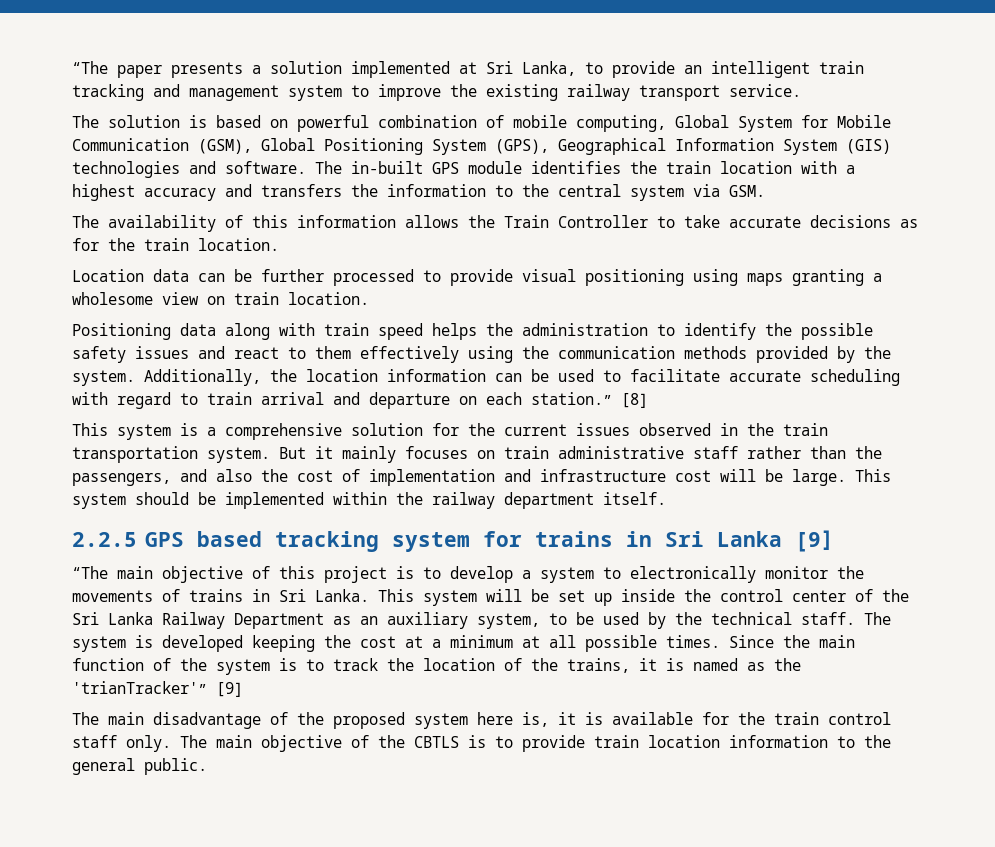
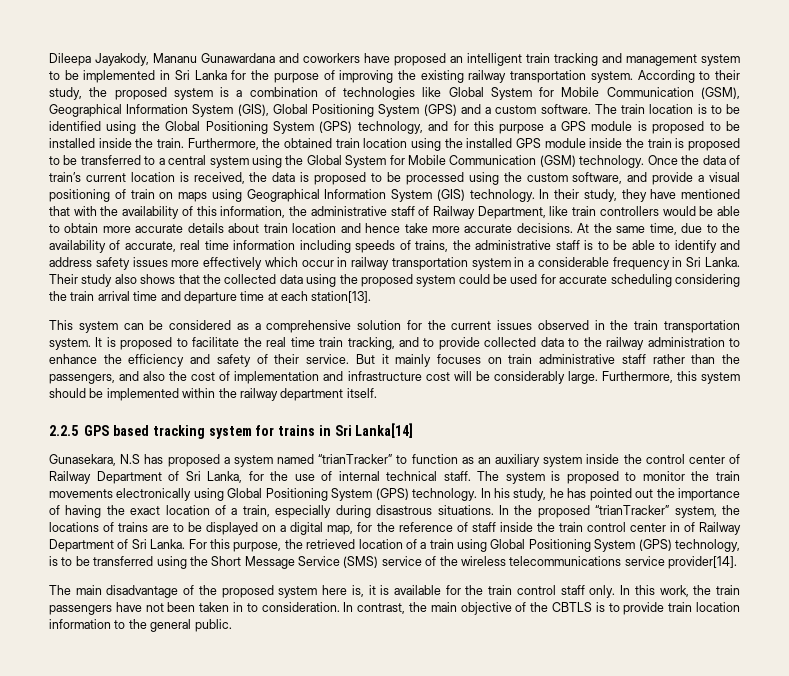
- “The paper presents a solution implemented at Sri Lanka, to provide an intelligent train tracking and management system to improve the existing railway transport service.
- The solution is based on powerful combination of mobile computing, Global System for Mobile Communication (GSM), Global Positioning System (GPS), Geographical Information System (GIS) technologies and software. The in-built GPS module identifies the train location with a highest accuracy and transfers the information to the central system via GSM.
- The availability of this information allows the Train Controller to take accurate decisions as for the train location.
- Location data can be further processed to provide visual positioning using maps granting a wholesome view on train location.
- Positioning data along with train speed helps the administration to identify the possible safety issues and react to them effectively using the communication methods provided by the system. Additionally, the location information can be used to facilitate accurate scheduling with regard to train arrival and departure on each station.” [8]
- This system is a comprehensive solution for the current issues observed in the train transportation system.
+ Dileepa Jayakody, Mananu Gunawardana and coworkers have proposed an intelligent train tracking and management system to be implemented in Sri Lanka for the purpose of improving the existing railway transportation system. According to their study, the proposed system is a combination of technologies like Global System for Mobile Communication (GSM), Geographical Information System (GIS), Global Positioning System (GPS) and a custom software. The train location is to be identified using the Global Positioning System (GPS) technology, and for this purpose a GPS module is proposed to be installed inside the train. Furthermore, the obtained train location using the installed GPS module inside the train is proposed to be transferred to a central system using the Global System for Mobile Communication (GSM) technology. Once the data of train’s current location is received, the data is proposed to be processed using the custom software, and provide a visual positioning of train on maps using Geographical Information System (GIS) technology. In their study, they have mentioned that with the availability of this information, the administrative staff of Railway Department, like train controllers would be able to obtain more accurate details about train location and hence take more accurate decisions. At the same time, due to the availability of accurate, real time information including speeds of trains, the administrative staff is to be able to identify and address safety issues more effectively which occur in railway transportation system in a considerable frequency in Sri Lanka. Their study also shows that the collected data using the proposed system could be used for accurate scheduling considering the train arrival time and departure time at each station[13].
+ This system can be considered as a comprehensive solution for the current issues observed in the train transportation system.
+ It is proposed to facilitate the real time train tracking, and to provide collected data to the railway administration to enhance the efficiency and safety of their service.
- But it mainly focuses on train administrative staff rather than the passengers, and also the cost of implementation and infrastructure cost will be large. This system should be implemented within the railway department itself.
+ But it mainly focuses on train administrative staff rather than the passengers, and also the cost of implementation and infrastructure cost will be considerably large. Furthermore, this system should be implemented within the railway department itself.
- 2.2.5 GPS based tracking system for trains in Sri Lanka [9]
- “The main objective of this project is to develop a system to electronically monitor the movements of trains in Sri Lanka. This system will be set up inside the control center of the Sri Lanka Railway Department as an auxiliary system, to be used by the technical staff.
+ 2.2.5 GPS based tracking system for trains in Sri Lanka[14]
+ Gunasekara, N.S has proposed a system named “trianTracker” to function as an auxiliary system inside the control center of Railway Department of Sri Lanka, for the use of internal technical staff.
- The system is developed keeping the cost at a minimum at all possible times. Since the main function of the system is to track the location of the trains, it is named as the 'trianTracker'” [9]
+ The system is proposed to monitor the train movements electronically using Global Positioning System (GPS) technology. In his study, he has pointed out the importance of having the exact location of a train, especially during disastrous situations. In the proposed “trianTracker” system, the locations of trains are to be displayed on a digital map, for the reference of staff inside the train control center in of Railway Department of Sri Lanka. For this purpose, the retrieved location of a train using Global Positioning System (GPS) technology, is to be transferred using the Short Message Service (SMS) service of the wireless telecommunications service provider[14].
- The main objective of the CBTLS is to provide train location information to the general public.
+ In this work, the train passengers have not been taken in to consideration. In contrast, the main objective of the CBTLS is to provide train location information to the general public.

